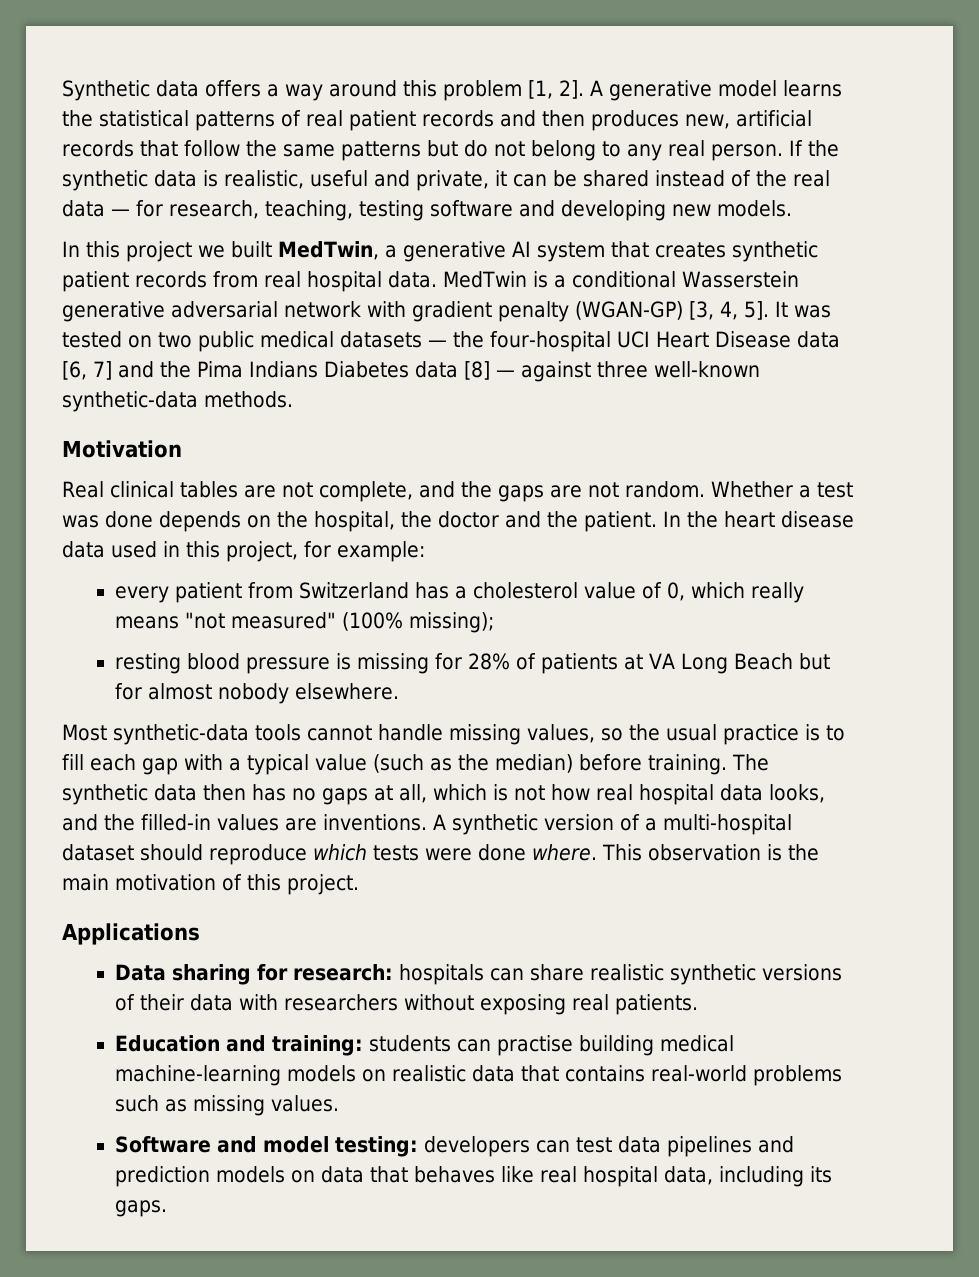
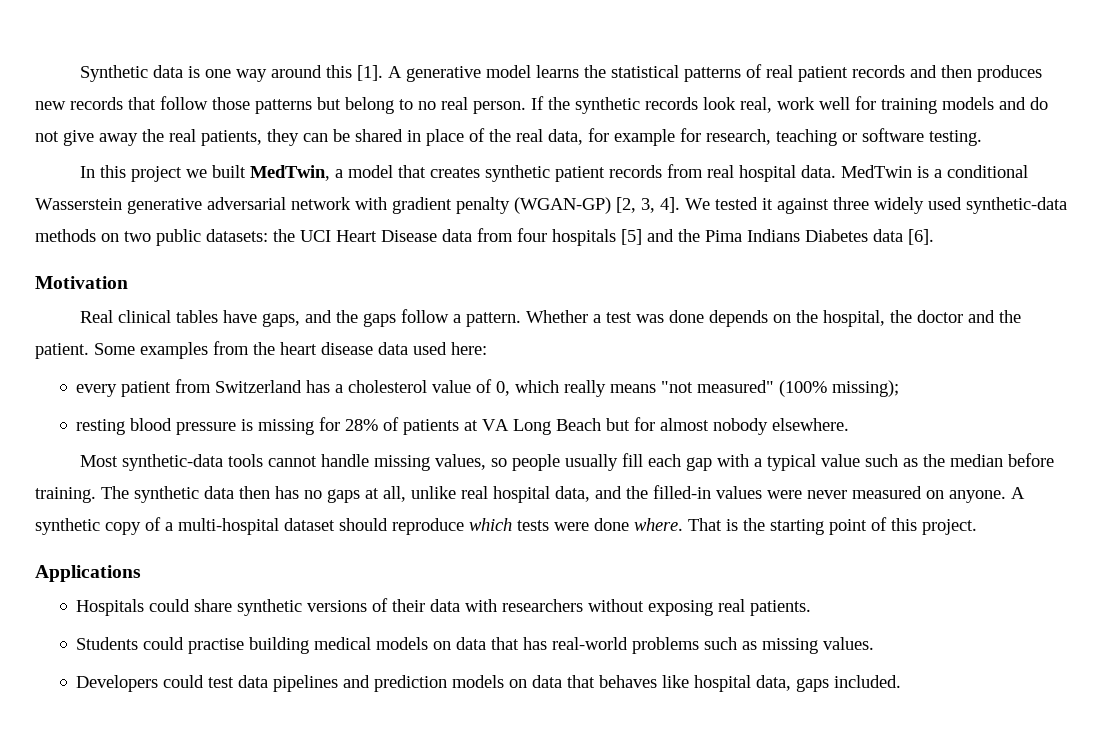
- Synthetic data offers a way around this problem [1, 2].
+ Synthetic data is one way around this [1].
- A generative model learns the statistical patterns of real patient records and then produces new, artificial records that follow the same patterns but do not belong to any real person.
+ A generative model learns the statistical patterns of real patient records and then produces new records that follow those patterns but belong to no real person.
- If the synthetic data is realistic, useful and private, it can be shared instead of the real data — for research, teaching, testing software and developing new models.
+ If the synthetic records look real, work well for training models and do not give away the real patients, they can be shared in place of the real data, for example for research, teaching or software testing.
- In this project we built MedTwin, a generative AI system that creates synthetic patient records from real hospital data.
+ In this project we built MedTwin, a model that creates synthetic patient records from real hospital data.
- MedTwin is a conditional Wasserstein generative adversarial network with gradient penalty (WGAN-GP) [3, 4, 5]. It was tested on two public medical datasets — the four-hospital UCI Heart Disease data [6, 7] and the Pima Indians Diabetes data [8] — against three well-known synthetic-data methods.
+ MedTwin is a conditional Wasserstein generative adversarial network with gradient penalty (WGAN-GP) [2, 3, 4]. We tested it against three widely used synthetic-data methods on two public datasets: the UCI Heart Disease data from four hospitals [5] and the Pima Indians Diabetes data [6].
  Motivation
- Real clinical tables are not complete, and the gaps are not random.
+ Real clinical tables have gaps, and the gaps follow a pattern.
- In the heart disease data used in this project, for example:
+ Some examples from the heart disease data used here:
- Most synthetic-data tools cannot handle missing values, so the usual practice is to fill each gap with a typical value (such as the median) before training.
+ Most synthetic-data tools cannot handle missing values, so people usually fill each gap with a typical value such as the median before training.
- The synthetic data then has no gaps at all, which is not how real hospital data looks, and the filled-in values are inventions.
+ The synthetic data then has no gaps at all, unlike real hospital data, and the filled-in values were never measured on anyone.
- A synthetic version of a multi-hospital dataset should reproduce which tests were done where.
+ A synthetic copy of a multi-hospital dataset should reproduce which tests were done where.
- This observation is the main motivation of this project.
+ That is the starting point of this project.
  Applications
- Data sharing for research: hospitals can share realistic synthetic versions of their data with researchers without exposing real patients.
+ Hospitals could share synthetic versions of their data with researchers without exposing real patients.
- Education and training: students can practise building medical machine-learning models on realistic data that contains real-world problems such as missing values.
+ Students could practise building medical models on data that has real-world problems such as missing values.
- Software and model testing: developers can test data pipelines and prediction models on data that behaves like real hospital data, including its gaps.
+ Developers could test data pipelines and prediction models on data that behaves like hospital data, gaps included.

